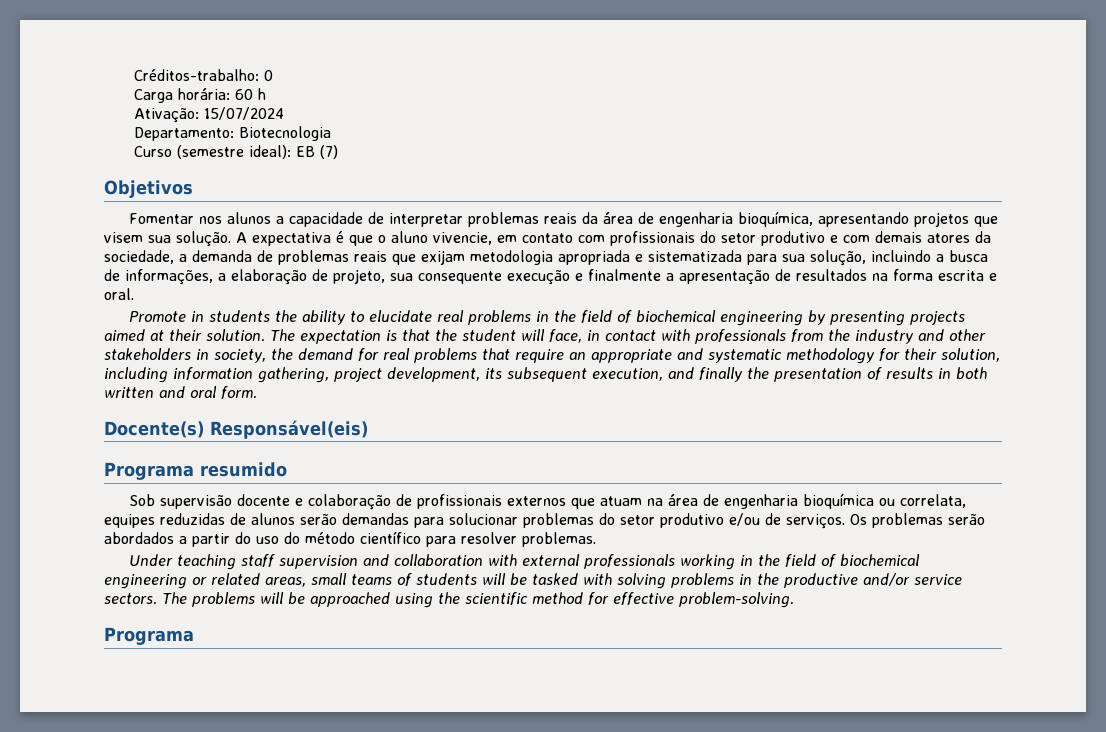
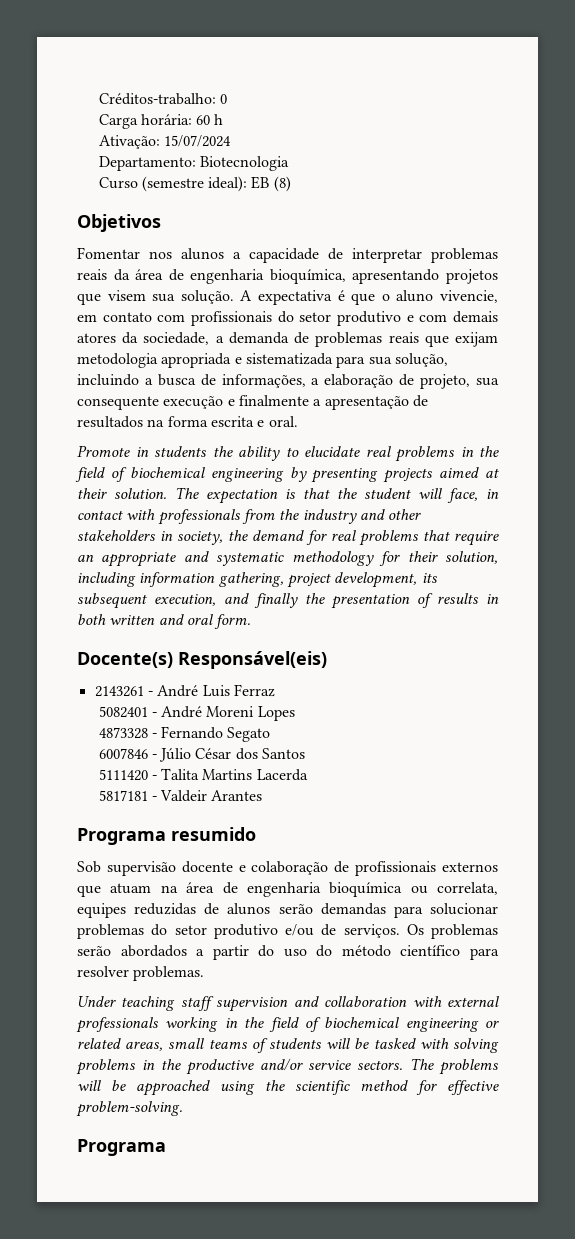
- Curso (semestre ideal): EB (7)
+ Curso (semestre ideal): EB (8)
+ 2143261 - André Luis Ferraz
+ 5082401 - André Moreni Lopes
+ 4873328 - Fernando Segato
+ 6007846 - Júlio César dos Santos
+ 5111420 - Talita Martins Lacerda
+ 5817181 - Valdeir Arantes

